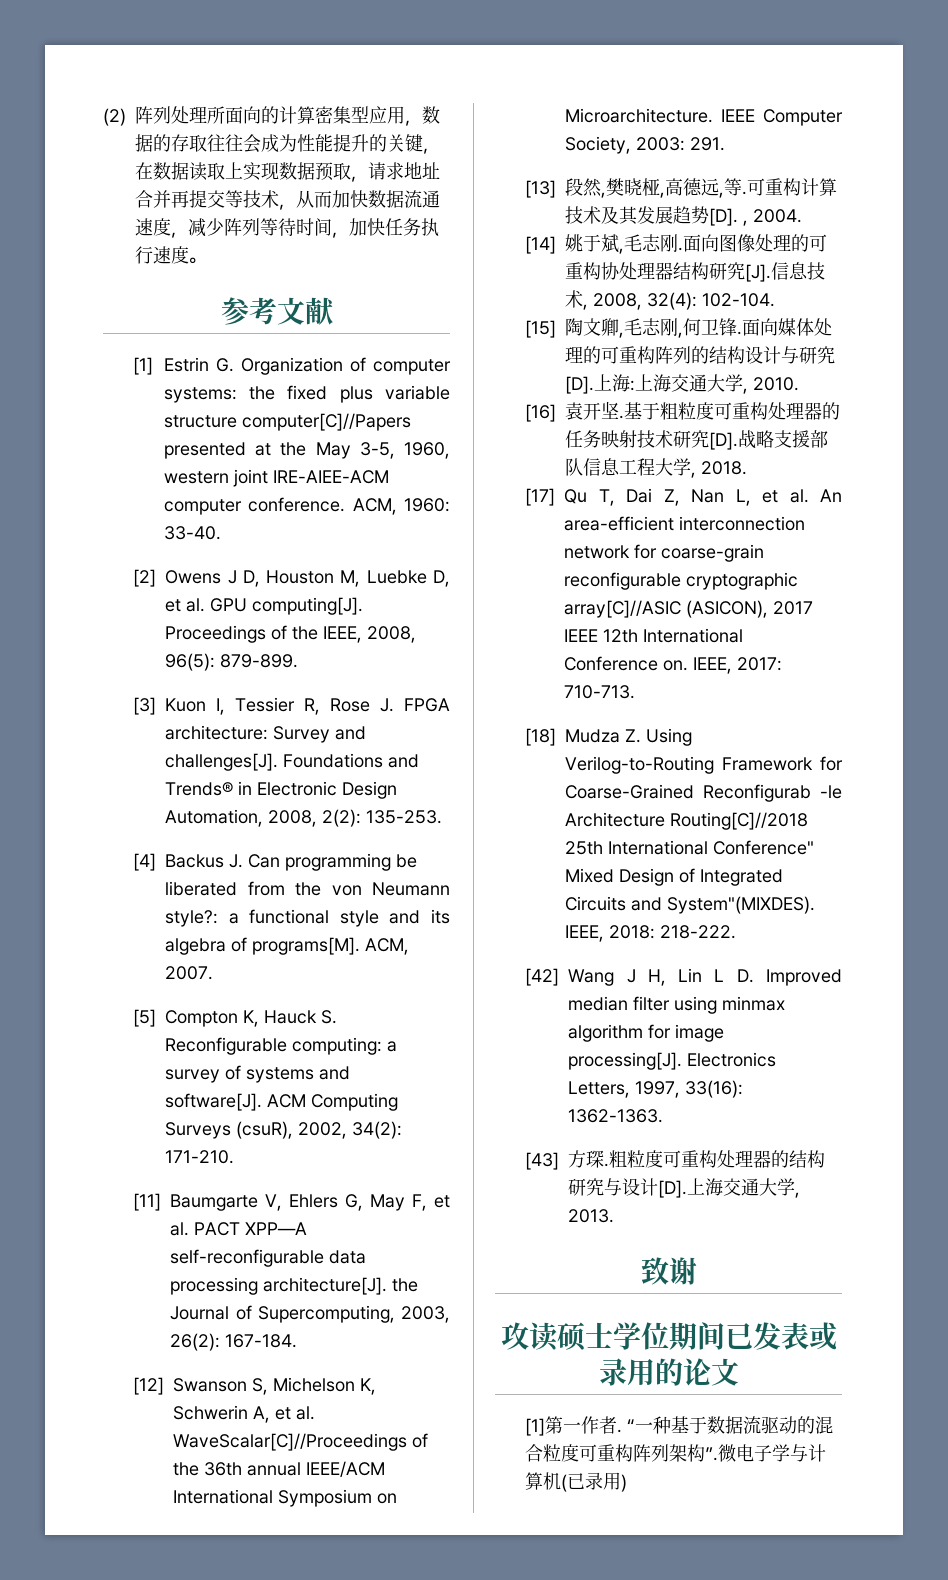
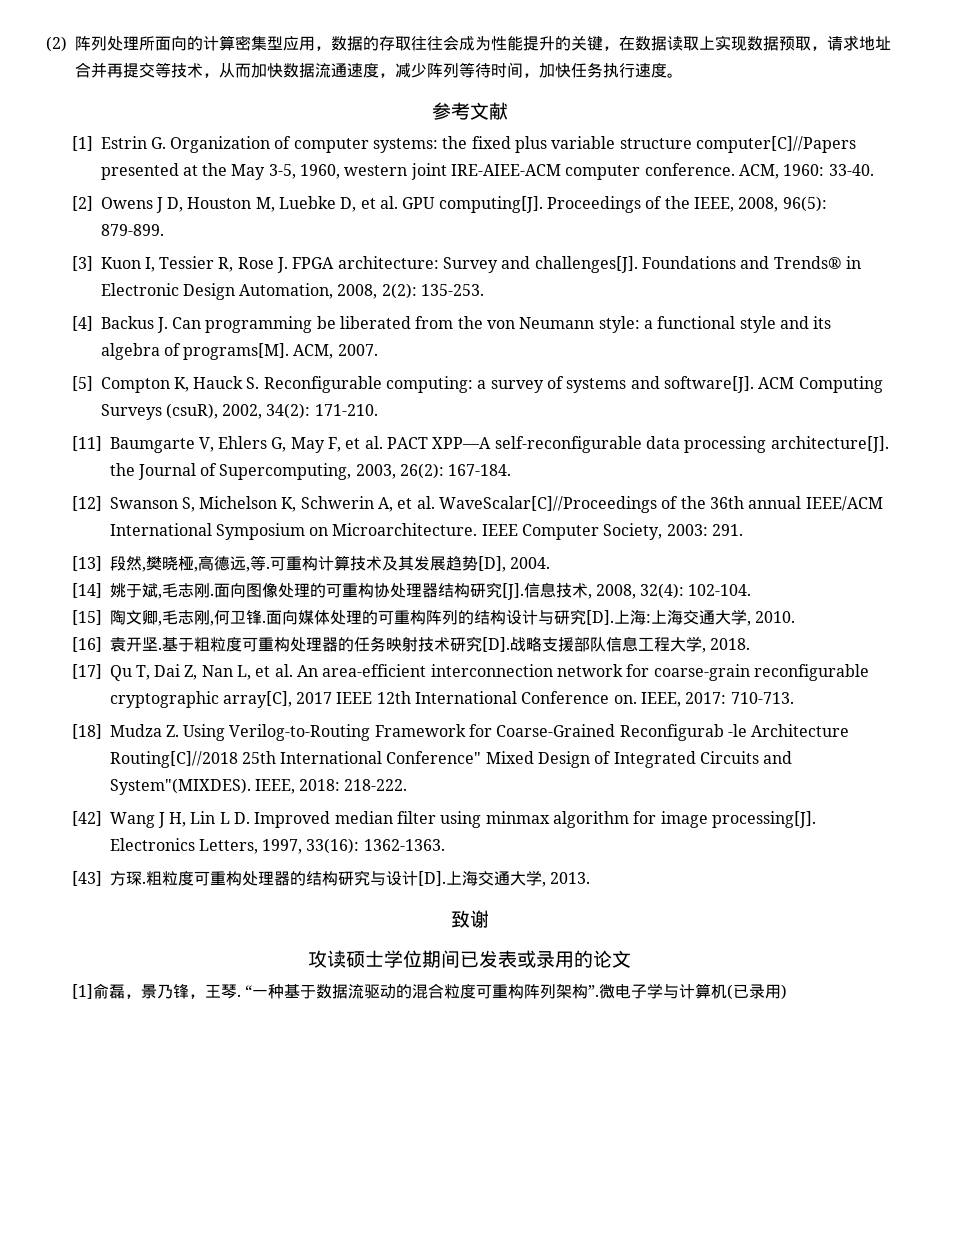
- [4] Backus J. Can programming be liberated from the von Neumann style?: a functional style and its algebra of programs[M].
+ [4] Backus J. Can programming be liberated from the von Neumann style: a functional style and its algebra of programs[M].
- 可重构计算技术及其发展趋势[D]. , 2004.
+ 可重构计算技术及其发展趋势[D], 2004.
- [17] Qu T, Dai Z, Nan L, et al. An area-efficient interconnection network for coarse-grain reconfigurable cryptographic array[C]//ASIC (ASICON), 2017 IEEE 12th International Conference on.
+ [17] Qu T, Dai Z, Nan L, et al. An area-efficient interconnection network for coarse-grain reconfigurable cryptographic array[C], 2017 IEEE 12th International Conference on.
- [1]第一作者.
+ [1]俞磊，景乃锋，王琴.

